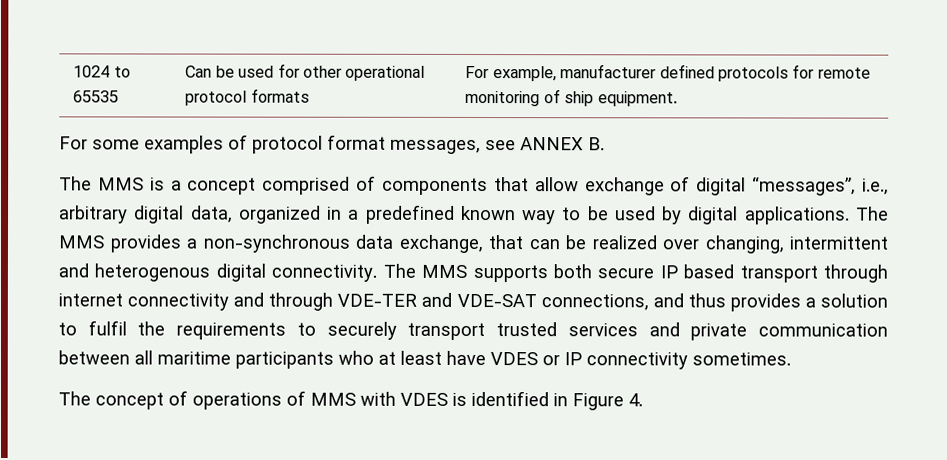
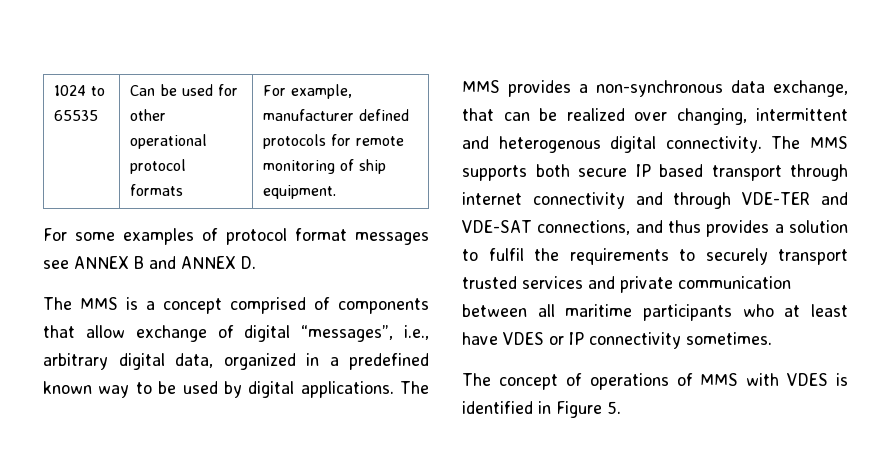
- For some examples of protocol format messages, see ANNEX B.
+ For some examples of protocol format messages see ANNEX B and ANNEX D.
- The concept of operations of MMS with VDES is identified in Figure 4.
+ The concept of operations of MMS with VDES is identified in Figure 5.

